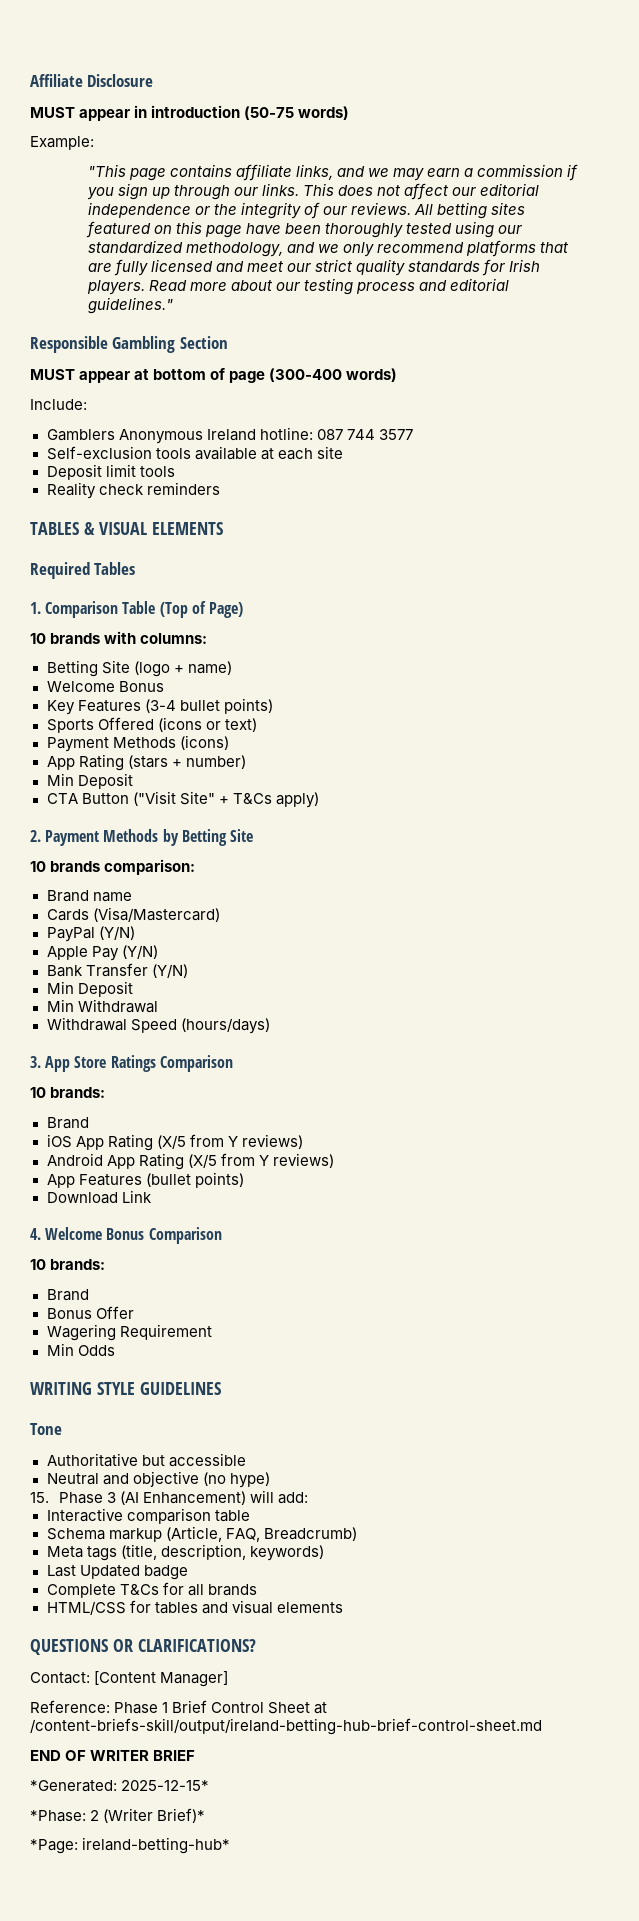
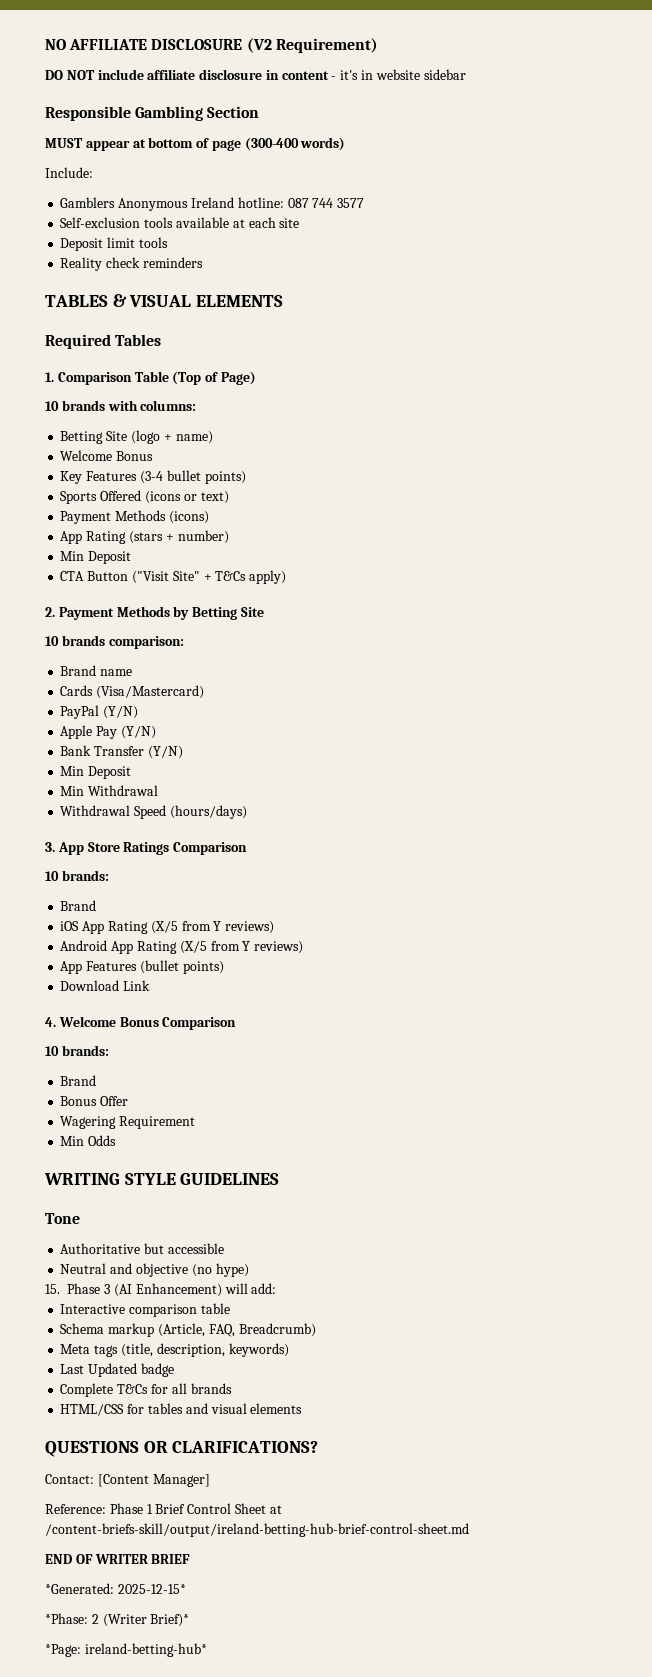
- Affiliate Disclosure
- MUST appear in introduction (50-75 words)
- Example:
- "This page contains affiliate links, and we may earn a commission if you sign up through our links. This does not affect our editorial independence or the integrity of our reviews. All betting sites featured on this page have been thoroughly tested using our standardized methodology, and we only recommend platforms that are fully licensed and meet our strict quality standards for Irish players. Read more about our testing process and editorial guidelines."
+ NO AFFILIATE DISCLOSURE (V2 Requirement)
+ DO NOT include affiliate disclosure in content - it's in website sidebar

